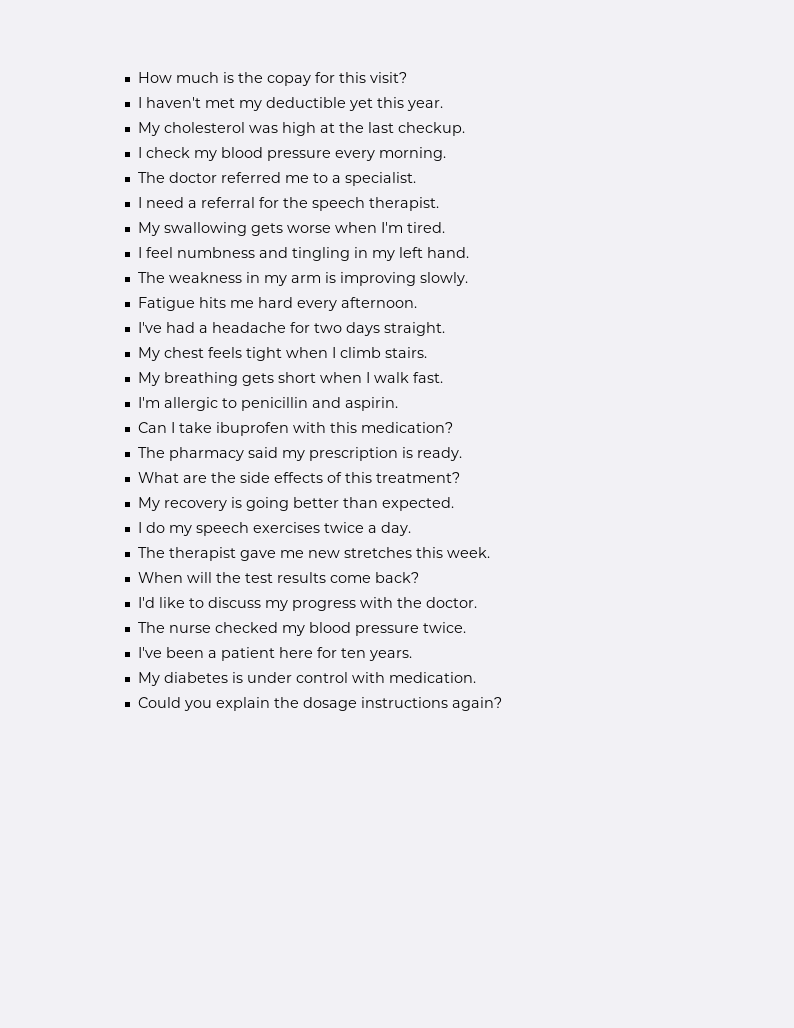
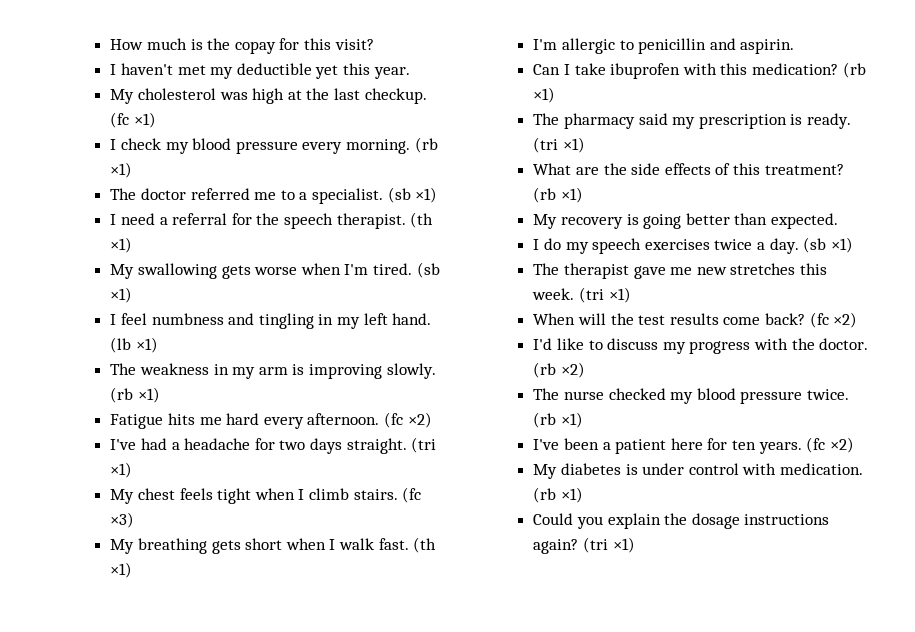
+ (fc ×1)
- I check my blood pressure every morning.
+ I check my blood pressure every morning. (rb ×1)
- The doctor referred me to a specialist.
+ The doctor referred me to a specialist. (sb ×1)
- I need a referral for the speech therapist.
+ I need a referral for the speech therapist. (th ×1)
- My swallowing gets worse when I'm tired.
+ My swallowing gets worse when I'm tired. (sb ×1)
+ (lb ×1)
- The weakness in my arm is improving slowly.
+ The weakness in my arm is improving slowly. (rb ×1)
- Fatigue hits me hard every afternoon.
+ Fatigue hits me hard every afternoon. (fc ×2)
- I've had a headache for two days straight.
+ I've had a headache for two days straight. (tri ×1)
+ (fc ×3)
- My breathing gets short when I walk fast.
+ My breathing gets short when I walk fast. (th ×1)
- Can I take ibuprofen with this medication?
+ Can I take ibuprofen with this medication? (rb ×1)
- The pharmacy said my prescription is ready.
+ The pharmacy said my prescription is ready. (tri ×1)
- What are the side effects of this treatment?
+ What are the side effects of this treatment? (rb ×1)
- I do my speech exercises twice a day.
+ I do my speech exercises twice a day. (sb ×1)
- The therapist gave me new stretches this week.
+ The therapist gave me new stretches this week. (tri ×1)
- When will the test results come back?
+ When will the test results come back? (fc ×2)
+ (rb ×2)
- The nurse checked my blood pressure twice.
+ The nurse checked my blood pressure twice. (rb ×1)
- I've been a patient here for ten years.
+ I've been a patient here for ten years. (fc ×2)
- My diabetes is under control with medication.
+ My diabetes is under control with medication. (rb ×1)
- Could you explain the dosage instructions again?
+ Could you explain the dosage instructions again? (tri ×1)

